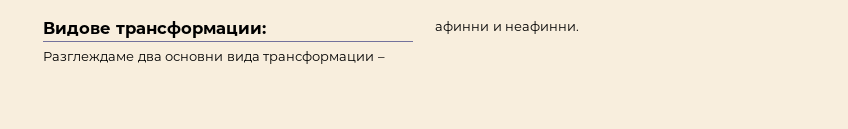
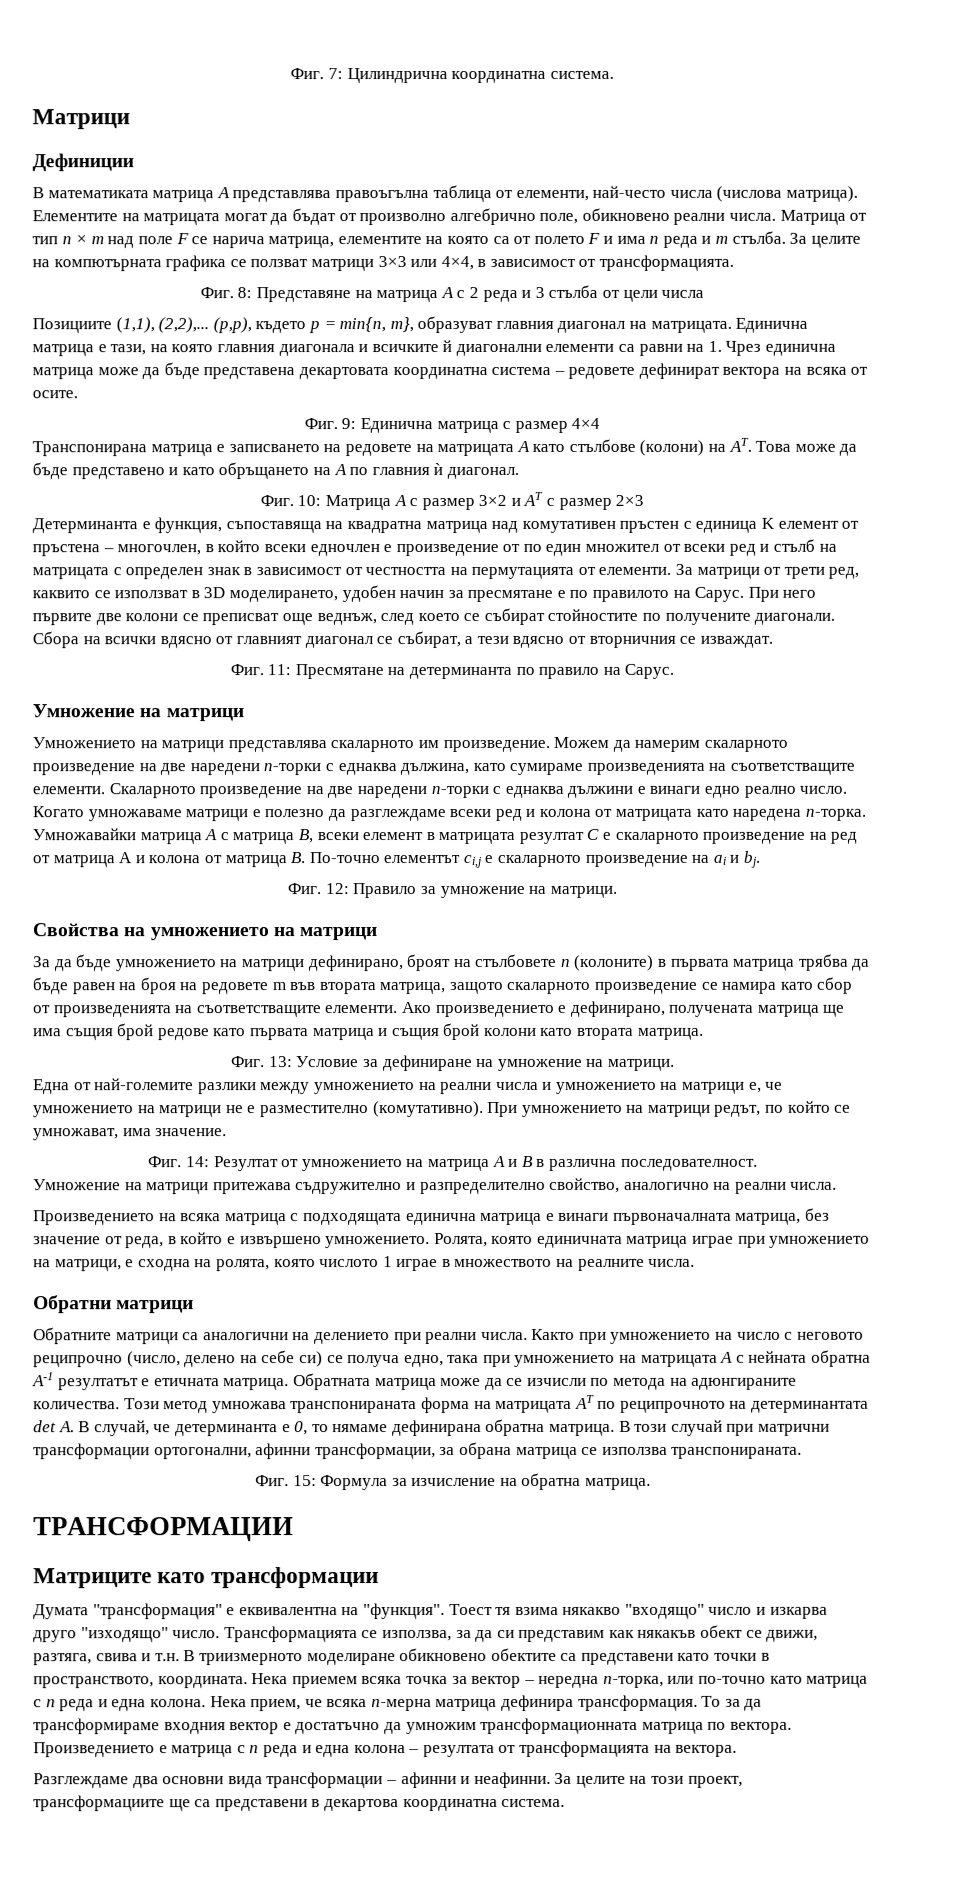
- Видове трансформации:
+ Фиг. 7: Цилиндрична координатна система.
+ Матрици
+ Дефиниции
+ В математиката матрица А представлява правоъгълна таблица от елементи, най-често числа (числова матрица). Елементите на матрицата могат да бъдат от произволно алгебрично поле, обикновено реални числа. Матрица от тип n × m над поле F се нарича матрица, елементите на която са от полето F и има n реда и m стълба. За целите на компютърната графика се ползват матрици 3×3 или 4×4, в зависимост от трансформацията.
+ Фиг. 8: Представяне на матрица А с 2 реда и 3 стълба от цели числа
+ Позициите (1,1), (2,2),... (р,р), където р = min{n, m}, образуват главния диагонал на матрицата. Единична матрица е тази, на която главния диагонала и всичките й диагонални елементи са равни на 1. Чрез единична матрица може да бъде представена декартовата координатна система – редовете дефинират вектора на всяка от осите.
+ Фиг. 9: Единична матрица с размер 4×4
+ Транспонирана матрица е записването на редовете на матрицата A като стълбове (колони) на AT. Това може да бъде представено и като обръщането на A по главния ѝ диагонал.
+ Фиг. 10: Матрица A с размер 3×2 и AT с размер 2×3
+ Детерминанта е функция, съпоставяща на квадратна матрица над комутативен пръстен с единица K елемент от пръстена – многочлен, в който всеки едночлен е произведение от по един множител от всеки ред и стълб на матрицата с определен знак в зависимост от честността на пермутацията от елементи. За матрици от трети ред, каквито се използват в 3D моделирането, удобен начин за пресмятане е по правилото на Сарус. При него първите две колони се преписват още веднъж, след което се събират стойностите по получените диагонали. Сбора на всички вдясно от главният диагонал се събират, а тези вдясно от вторничния се изваждат.
+ Фиг. 11: Пресмятане на детерминанта по правило на Сарус.
+ Умножение на матрици
+ Умножението на матрици представлява скаларното им произведение. Можем да намерим скаларното произведение на две наредени n-торки с еднаква дължина, като сумираме произведенията на съответстващите елементи. Скаларното произведение на две наредени n-торки с еднаква дължини е винаги едно реално число. Когато умножаваме матрици е полезно да разглеждаме всеки ред и колона от матрицата като наредена n-торка. Умножавайки матрица А с матрица B, всеки елемент в матрицата резултат C е скаларното произведение на ред от матрица A и колона от матрица B. По-точно елементът ci,j е скаларното произведение на ai и bj.
+ Фиг. 12: Правило за умножение на матрици.
+ Свойства на умножението на матрици
+ За да бъде умножението на матрици дефинирано, броят на стълбовете n (колоните) в първата матрица трябва да бъде равен на броя на редовете m във втората матрица, защото скаларното произведение се намира като сбор от произведенията на съответстващите елементи. Ако произведението е дефинирано, получената матрица ще има същия брой редове като първата матрица и същия брой колони като втората матрица.
+ Фиг. 13: Условие за дефиниране на умножение на матрици.
+ Една от най-големите разлики между умножението на реални числа и умножението на матрици е, че умножението на матрици не е разместително (комутативно). При умножението на матрици редът, по който се умножават, има значение.
+ Фиг. 14: Резултат от умножението на матрица A и B в различна последователност.
+ Умножение на матрици притежава съдружително и разпределително свойство, аналогично на реални числа.
+ Произведението на всяка матрица с подходящата единична матрица е винаги първоначалната матрица, без значение от реда, в който е извършено умножението. Ролята, която единичната матрица играе при умножението на матрици, е сходна на ролята, която числото 1 играе в множеството на реалните числа.
+ Обратни матрици
+ Обратните матрици са аналогични на делението при реални числа. Както при умножението на число с неговото реципрочно (число, делено на себе си) се получа едно, така при умножението на матрицата A с нейната обратна A-1 резултатът е етичната матрица. Обратната матрица може да се изчисли по метода на адюнгираните количества. Този метод умножава транспонираната форма на матрицата AT по реципрочното на детерминантата det A. В случай, че детерминанта е 0, то нямаме дефинирана обратна матрица. В този случай при матрични трансформации ортогонални, афинни трансформации, за обрана матрица се използва транспонираната.
+ Фиг. 15: Формула за изчисление на обратна матрица.
+ ТРАНСФОРМАЦИИ
+ Матриците като трансформации
+ Думата "трансформация" е еквивалентна на "функция". Тоест тя взима някакво "входящо" число и изкарва друго "изходящо" число. Трансформацията се използва, за да си представим как някакъв обект се движи, разтяга, свива и т.н. В триизмерното моделиране обикновено обектите са представени като точки в пространството, координата. Нека приемем всяка точка за вектор – нередна n-торка, или по-точно като матрица с n реда и една колона. Нека прием, че всяка n-мерна матрица дефинира трансформация. То за да трансформираме входния вектор е достатъчно да умножим трансформационната матрица по вектора. Произведението е матрица с n реда и една колона – резултата от трансформацията на вектора.
+ За целите на този проект, трансформациите ще са представени в декартова координатна система.

